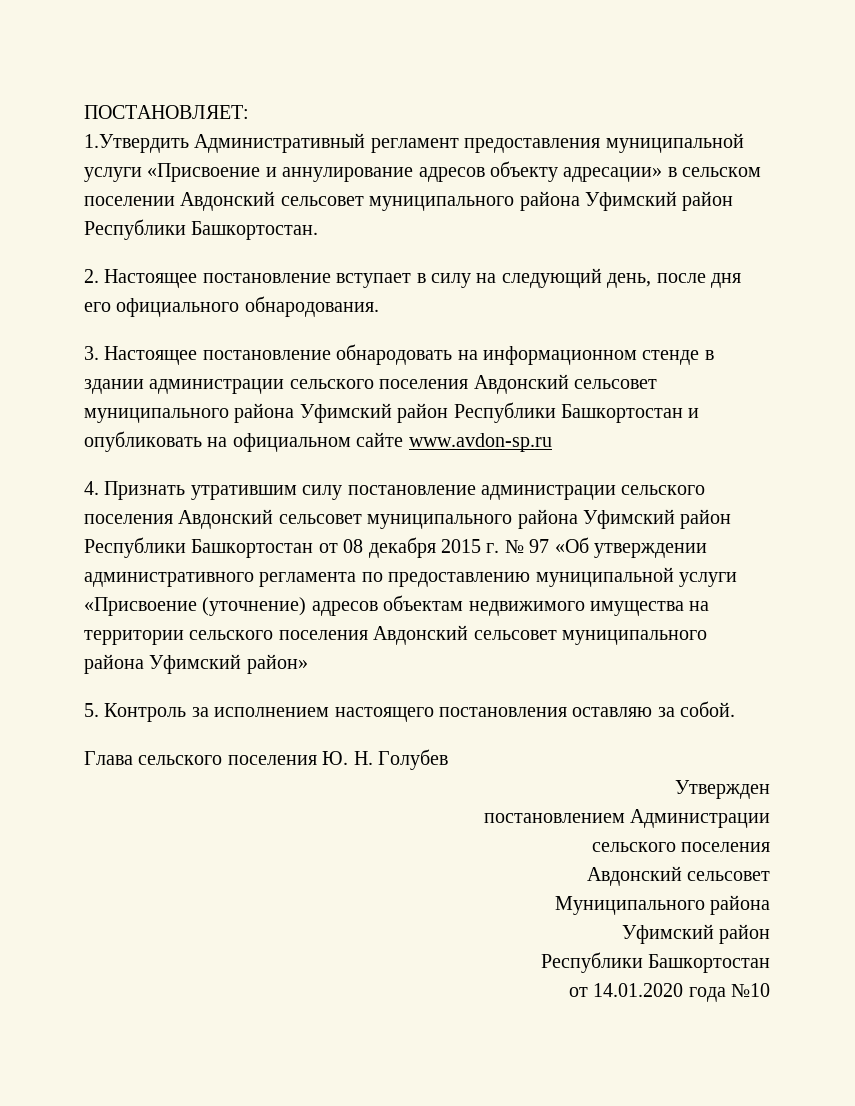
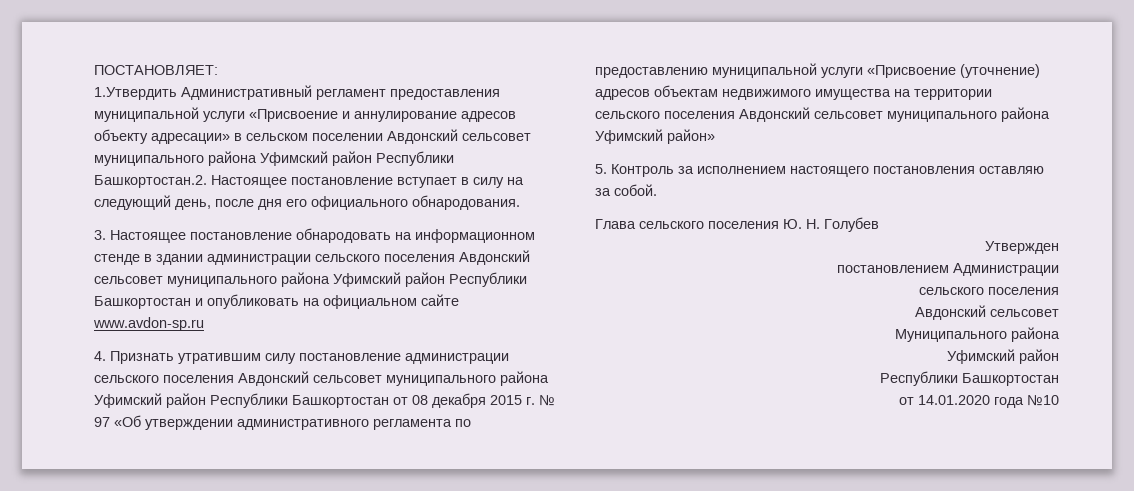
- 1.Утвердить Административный регламент предоставления муниципальной услуги «Присвоение и аннулирование адресов объекту адресации» в сельском поселении Авдонский сельсовет муниципального района Уфимский район Республики Башкортостан.
- 2. Настоящее постановление вступает в силу на следующий день, после дня его официального обнародования.
+ 1.Утвердить Административный регламент предоставления муниципальной услуги «Присвоение и аннулирование адресов объекту адресации» в сельском поселении Авдонский сельсовет муниципального района Уфимский район Республики Башкортостан.2. Настоящее постановление вступает в силу на следующий день, после дня его официального обнародования.

